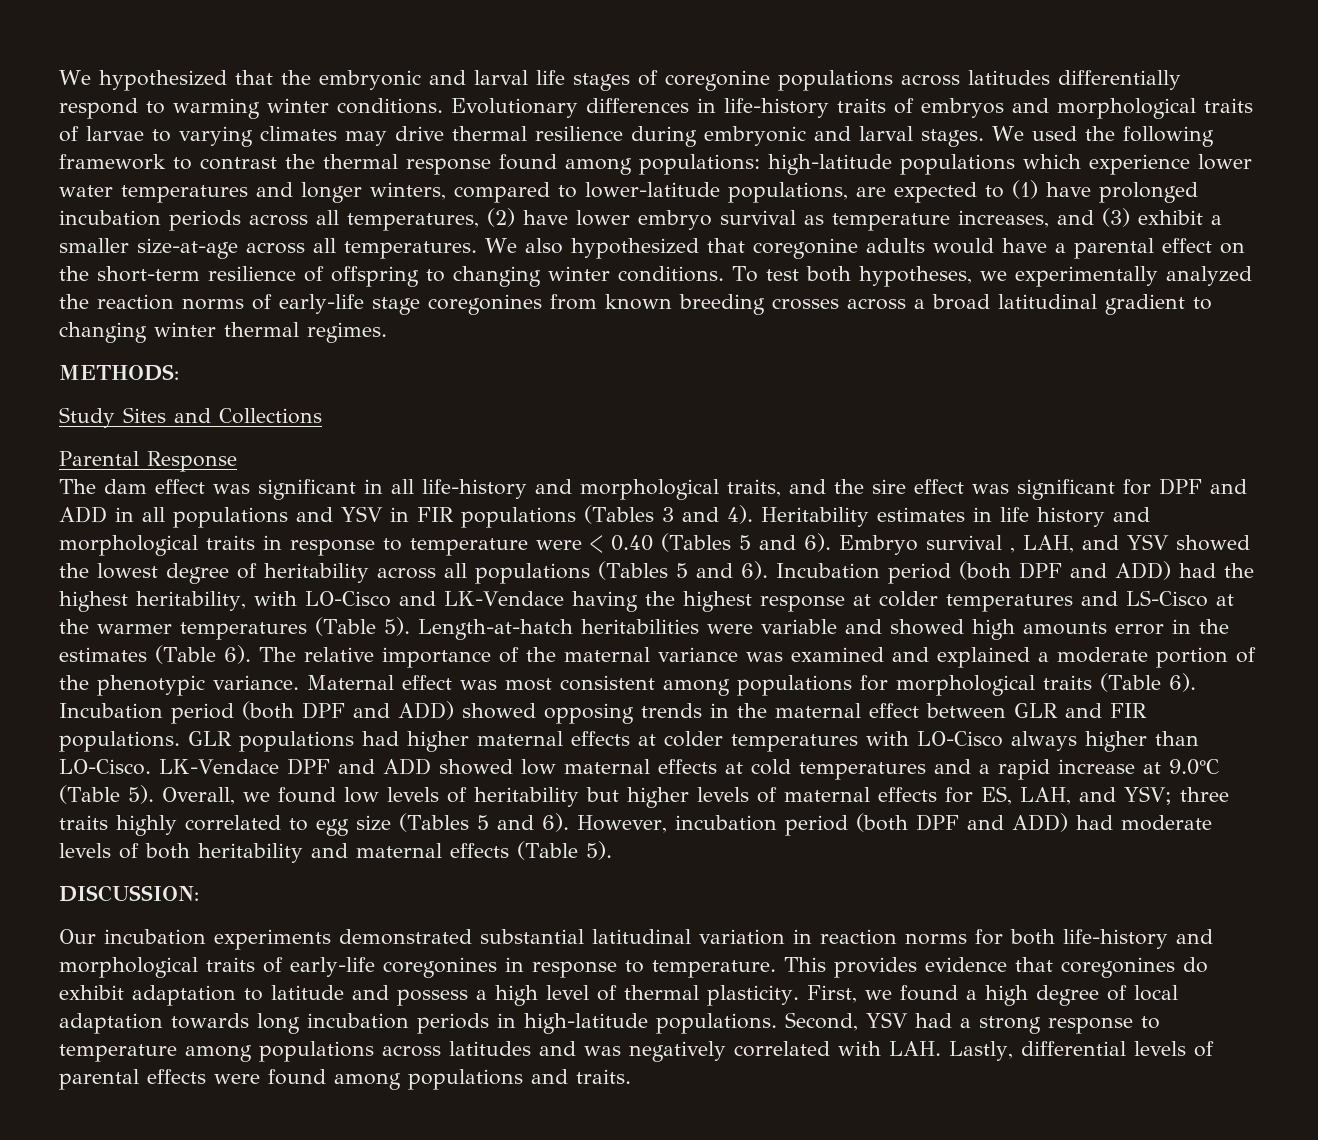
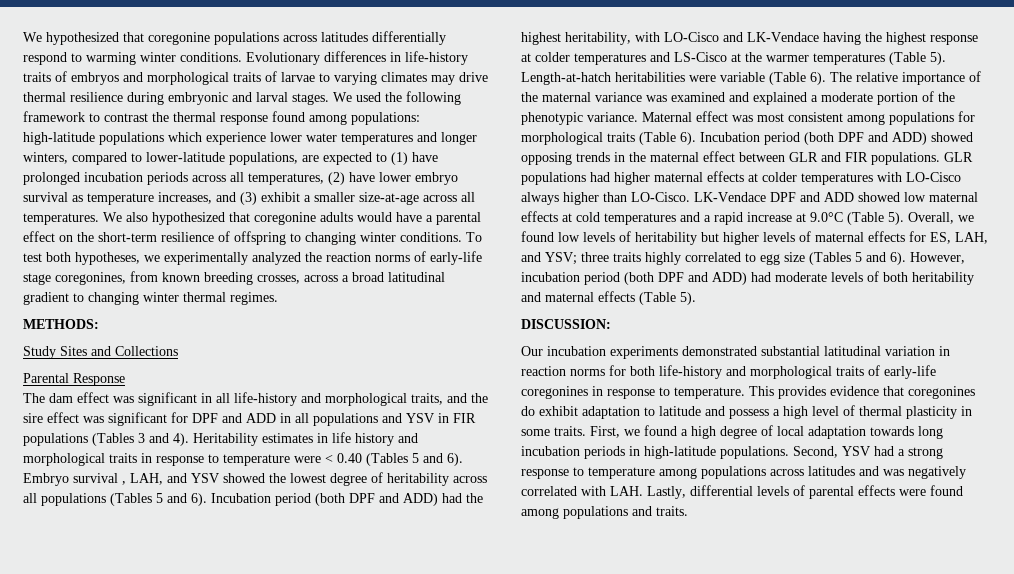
- We hypothesized that the embryonic and larval life stages of coregonine populations across latitudes differentially respond to warming winter conditions.
+ We hypothesized that coregonine populations across latitudes differentially respond to warming winter conditions.
- To test both hypotheses, we experimentally analyzed the reaction norms of early-life stage coregonines from known breeding crosses across a broad latitudinal gradient to changing winter thermal regimes.
+ To test both hypotheses, we experimentally analyzed the reaction norms of early-life stage coregonines, from known breeding crosses, across a broad latitudinal gradient to changing winter thermal regimes.
- Length-at-hatch heritabilities were variable and showed high amounts error in the estimates (Table 6).
+ Length-at-hatch heritabilities were variable (Table 6).
- This provides evidence that coregonines do exhibit adaptation to latitude and possess a high level of thermal plasticity.
+ This provides evidence that coregonines do exhibit adaptation to latitude and possess a high level of thermal plasticity in some traits.

